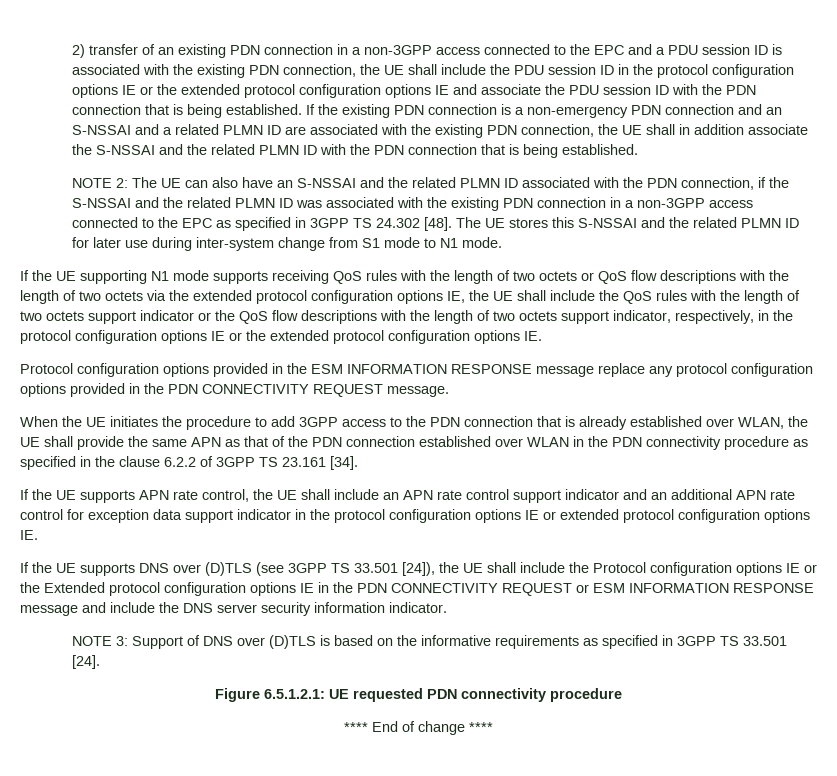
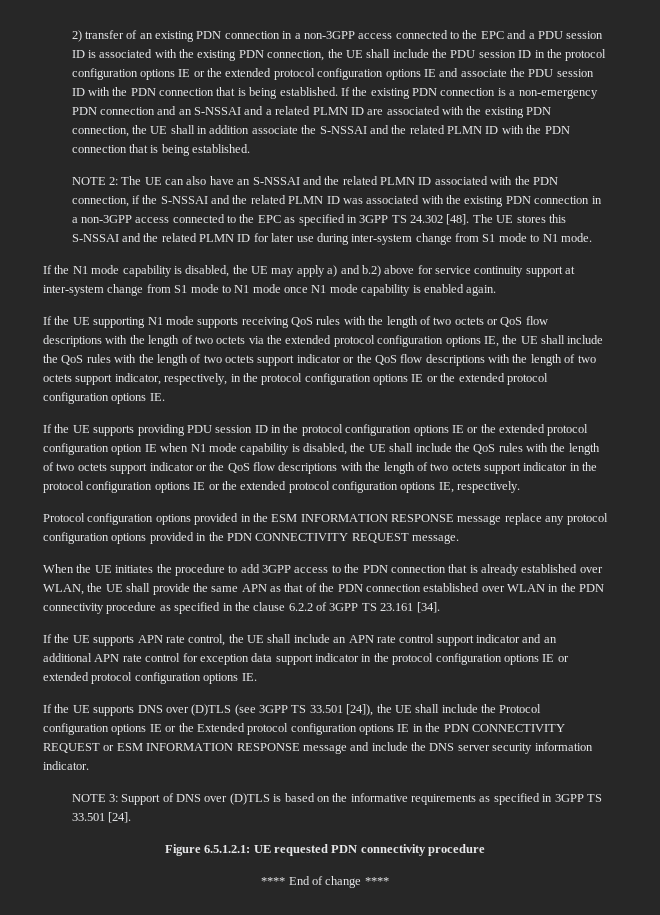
+ If the N1 mode capability is disabled, the UE may apply a) and b.2) above for service continuity support at inter-system change from S1 mode to N1 mode once N1 mode capability is enabled again.
+ If the UE supports providing PDU session ID in the protocol configuration options IE or the extended protocol configuration option IE when N1 mode capability is disabled, the UE shall include the QoS rules with the length of two octets support indicator or the QoS flow descriptions with the length of two octets support indicator in the protocol configuration options IE or the extended protocol configuration options IE, respectively.

